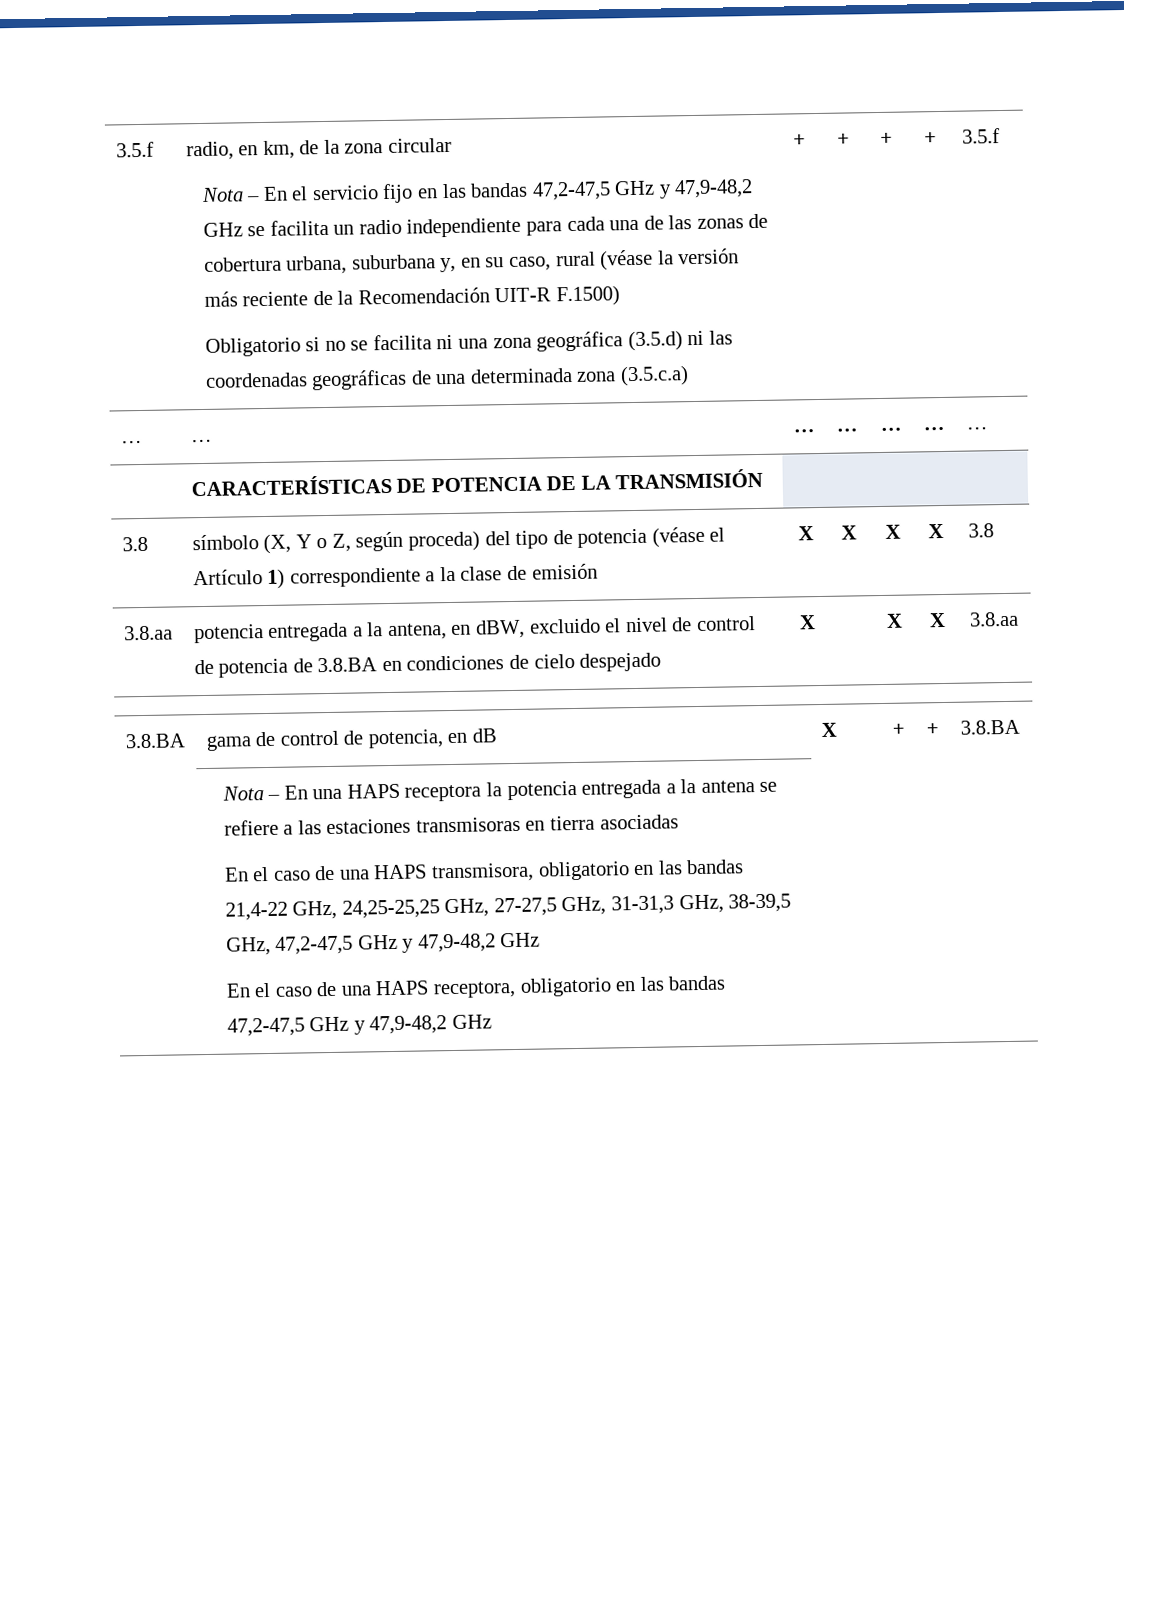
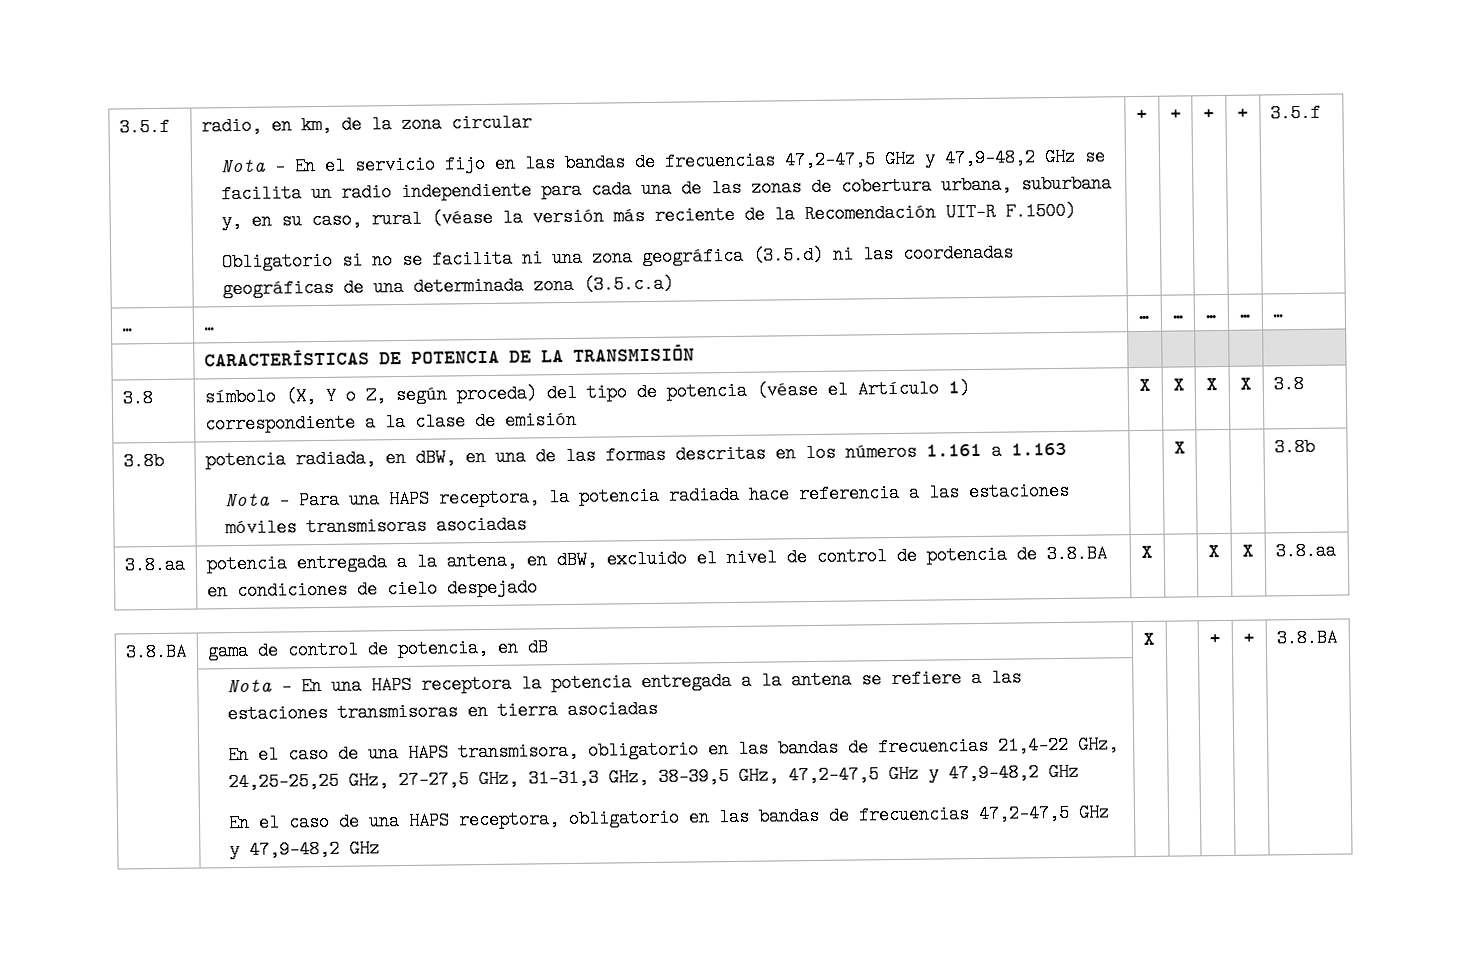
- Nota – En el servicio fijo en las bandas 47,2-47,5 GHz y 47,9-48,2 GHz se facilita un radio independiente para cada una de las zonas de cobertura urbana, suburbana y, en su caso, rural (véase la versión más reciente de la Recomendación UIT-R F.1500)
+ Nota – En el servicio fijo en las bandas de frecuencias 47,2-47,5 GHz y 47,9-48,2 GHz se facilita un radio independiente para cada una de las zonas de cobertura urbana, suburbana y, en su caso, rural (véase la versión más reciente de la Recomendación UIT-R F.1500)
+ 3.8b | potencia radiada, en dBW, en una de las formas descritas en los números 1.161 a 1.163
+ Nota – Para una HAPS receptora, la potencia radiada hace referencia a las estaciones móviles transmisoras asociadas | | X | | | 3.8b
- En el caso de una HAPS transmisora, obligatorio en las bandas 21,4-22 GHz, 24,25-25,25 GHz, 27-27,5 GHz, 31-31,3 GHz, 38-39,5 GHz, 47,2-47,5 GHz y 47,9-48,2 GHz
+ En el caso de una HAPS transmisora, obligatorio en las bandas de frecuencias 21,4-22 GHz, 24,25-25,25 GHz, 27-27,5 GHz, 31-31,3 GHz, 38-39,5 GHz, 47,2-47,5 GHz y 47,9-48,2 GHz
- En el caso de una HAPS receptora, obligatorio en las bandas 47,2-47,5 GHz y 47,9-48,2 GHz
+ En el caso de una HAPS receptora, obligatorio en las bandas de frecuencias 47,2-47,5 GHz y 47,9-48,2 GHz

